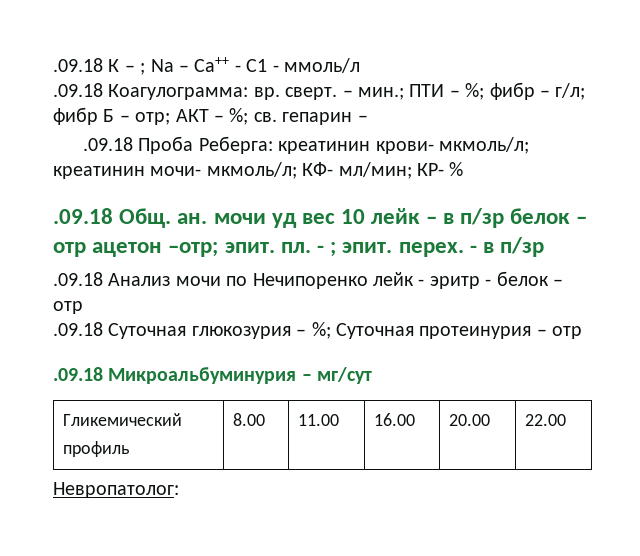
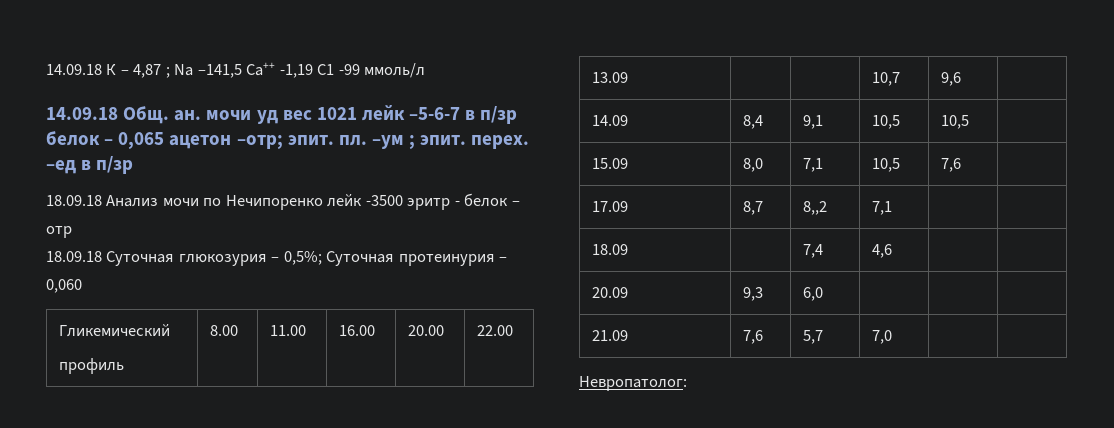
- .09.18 К – ; Nа – Са++ - С1 - ммоль/л
- .09.18 Коагулограмма: вр. сверт. – мин.; ПТИ – %; фибр – г/л; фибр Б – отр; АКТ – %; св. гепарин –
- .09.18 Проба Реберга: креатинин крови- мкмоль/л; креатинин мочи- мкмоль/л; КФ- мл/мин; КР- %
- .09.18 Общ. ан. мочи уд вес 10 лейк – в п/зр белок – отр ацетон –отр; эпит. пл.
+ 14.09.18 К – 4,87 ; Nа –141,5 Са++ -1,19 С1 -99 ммоль/л
+ 14.09.18 Общ. ан. мочи уд вес 1021 лейк –5-6-7 в п/зр белок – 0,065 ацетон –отр; эпит. пл.
- - ; эпит. перех. - в п/зр
+ –ум ; эпит. перех. –ед в п/зр
- .09.18 Анализ мочи по Нечипоренко лейк - эритр - белок – отр
+ 18.09.18 Анализ мочи по Нечипоренко лейк -3500 эритр - белок – отр
- .09.18 Суточная глюкозурия – %; Суточная протеинурия – отр
- .09.18 Микроальбуминурия – мг/сут
+ 18.09.18 Суточная глюкозурия – 0,5%; Суточная протеинурия – 0,060
+ 13.09 | | | 10,7 | 9,6 |
+ 14.09 | 8,4 | 9,1 | 10,5 | 10,5 |
+ 15.09 | 8,0 | 7,1 | 10,5 | 7,6 |
+ 17.09 | 8,7 | 8,,2 | 7,1 | |
+ 18.09 | | 7,4 | 4,6 | |
+ 20.09 | 9,3 | 6,0 | | |
+ 21.09 | 7,6 | 5,7 | 7,0 | |

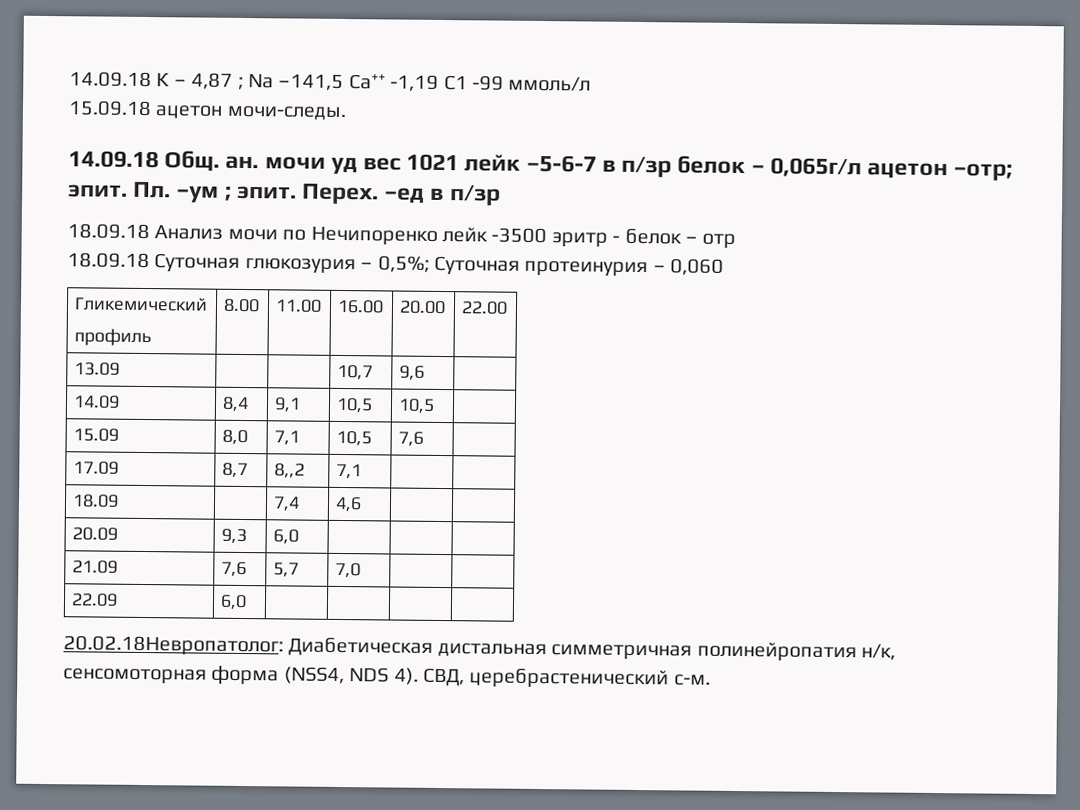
+ 15.09.18 ацетон мочи-следы.
- 14.09.18 Общ. ан. мочи уд вес 1021 лейк –5-6-7 в п/зр белок – 0,065 ацетон –отр; эпит. пл. –ум ; эпит. перех.
+ 14.09.18 Общ. ан. мочи уд вес 1021 лейк –5-6-7 в п/зр белок – 0,065г/л ацетон –отр; эпит. Пл. –ум ; эпит. Перех.
- Невропатолог:
+ 22.09 | 6,0 | | | |
+ 20.02.18Невропатолог: Диабетическая дистальная симметричная полинейропатия н/к, сенсомоторная форма (NSS4, NDS 4). СВД, церебрастенический с-м.

